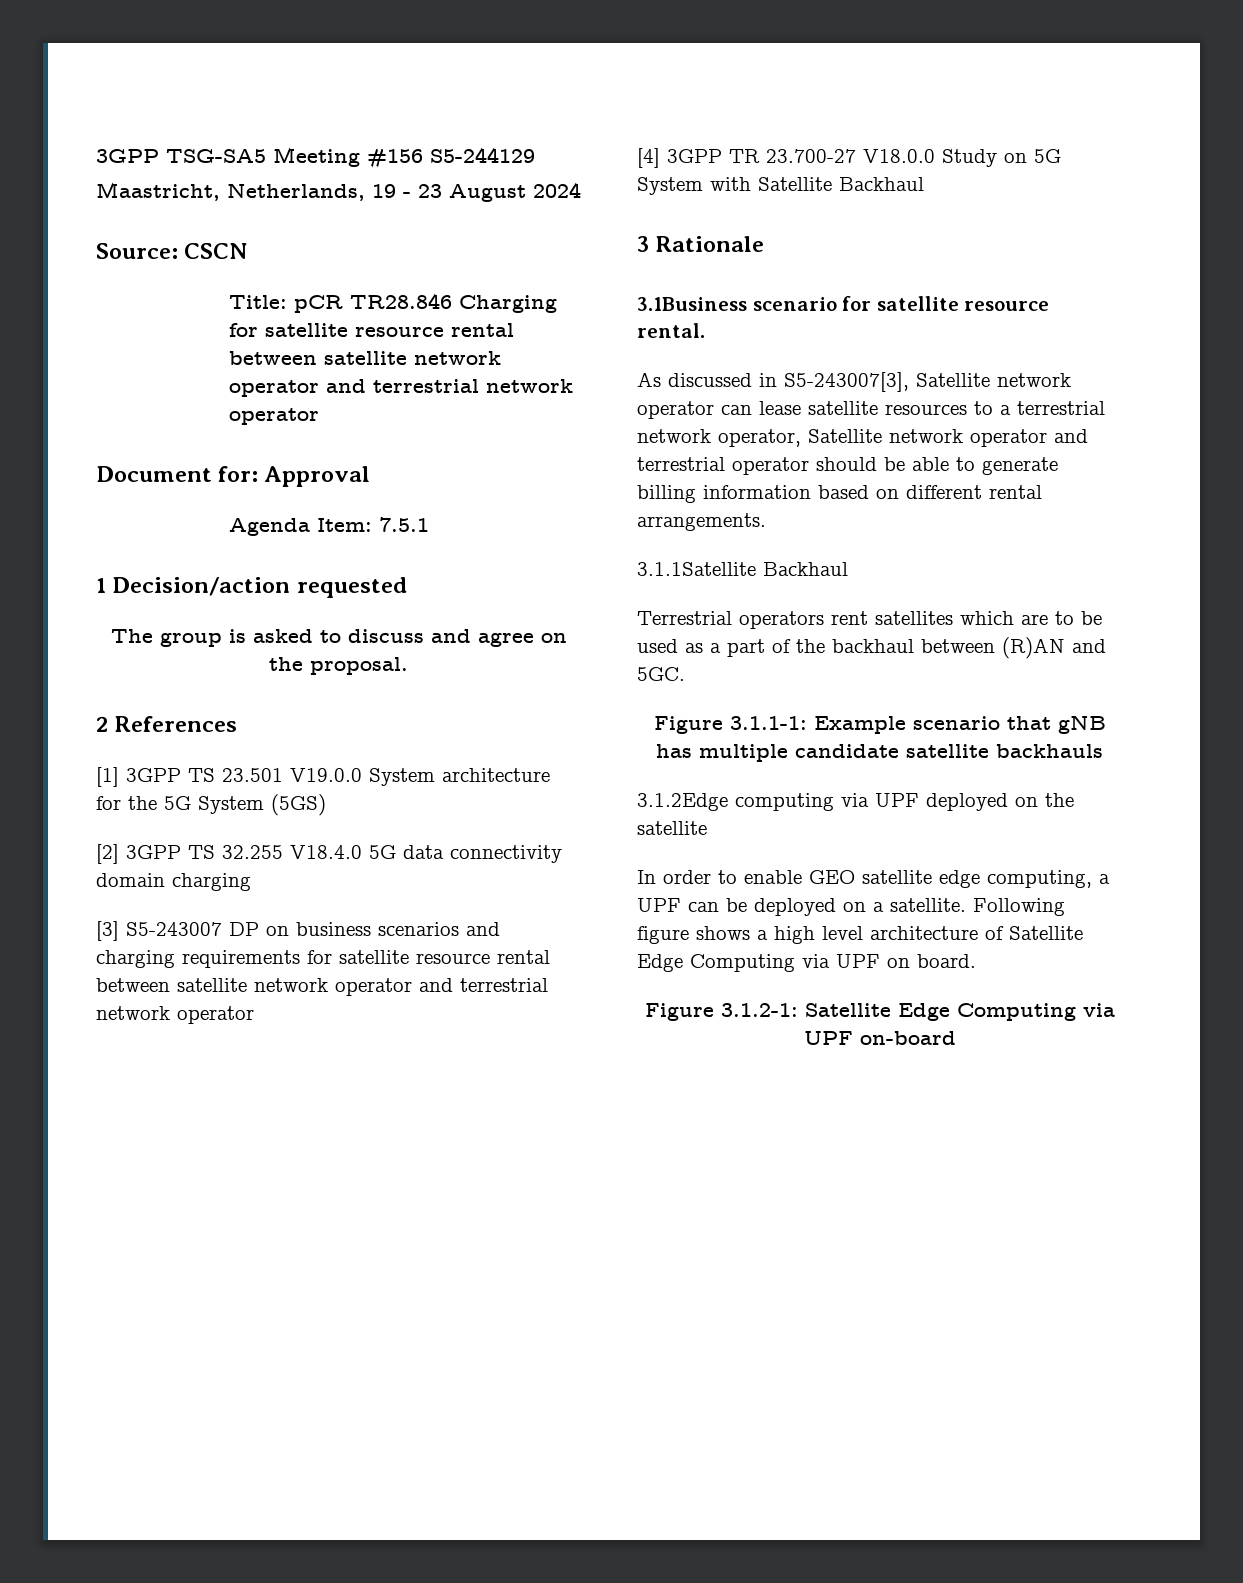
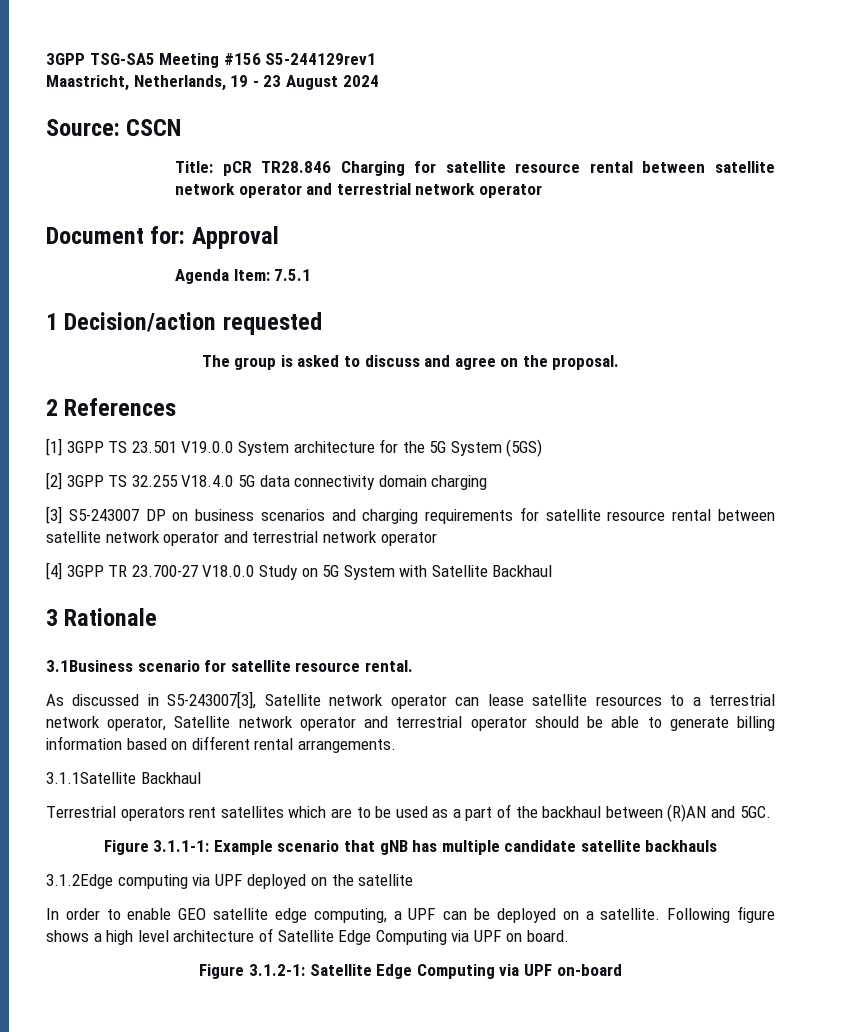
- 3GPP TSG-SA5 Meeting #156 S5-244129
+ 3GPP TSG-SA5 Meeting #156 S5-244129rev1

